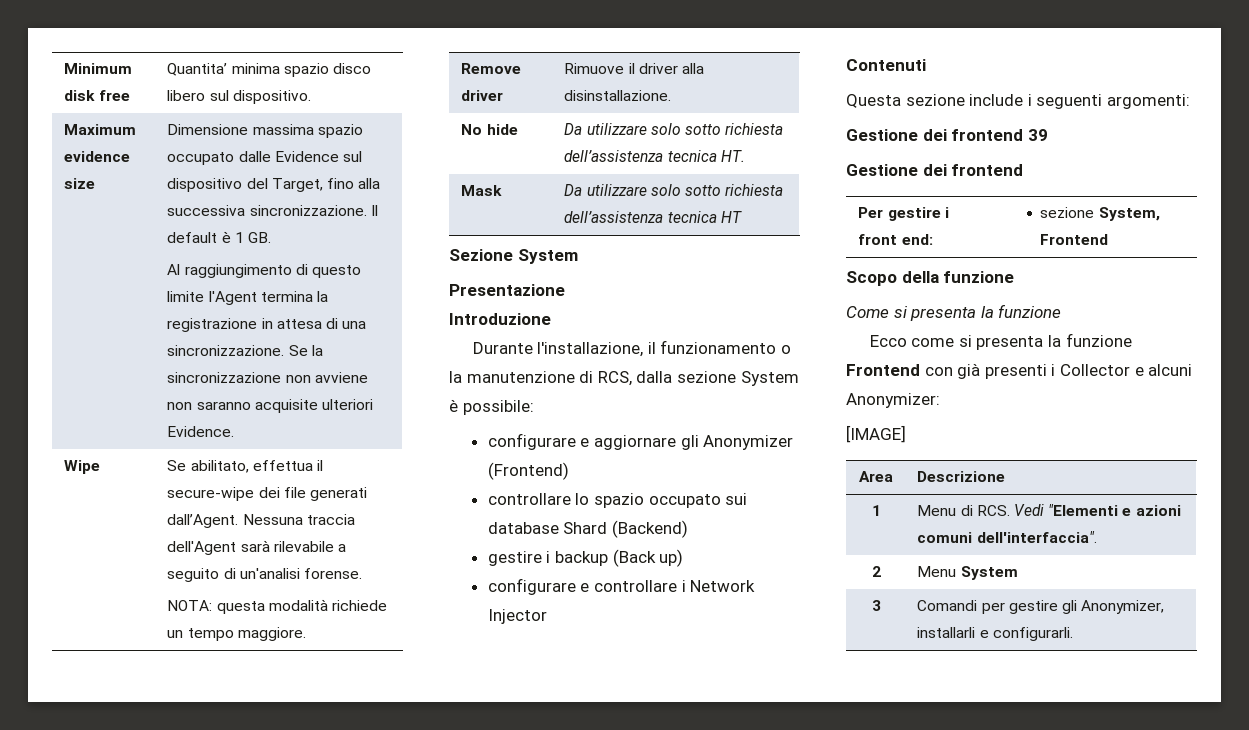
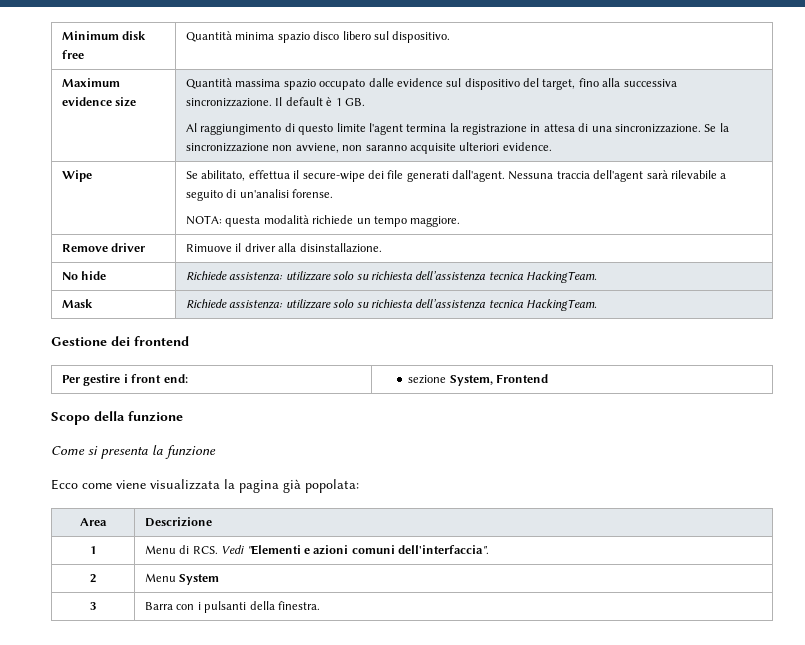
- Minimum disk free | Quantita’ minima spazio disco libero sul dispositivo.
+ Minimum disk free | Quantità minima spazio disco libero sul dispositivo.
- Dimensione massima spazio occupato dalle Evidence sul dispositivo del Target, fino alla successiva sincronizzazione.
+ Quantità massima spazio occupato dalle evidence sul dispositivo del target, fino alla successiva sincronizzazione.
- Al raggiungimento di questo limite l'Agent termina la registrazione in attesa di una sincronizzazione.
+ Al raggiungimento di questo limite l'agent termina la registrazione in attesa di una sincronizzazione.
- Se la sincronizzazione non avviene non saranno acquisite ulteriori Evidence.
+ Se la sincronizzazione non avviene, non saranno acquisite ulteriori evidence.
- Wipe | Se abilitato, effettua il secure-wipe dei file generati dall’Agent. Nessuna traccia dell'Agent sarà rilevabile a seguito di un'analisi forense.
+ Wipe | Se abilitato, effettua il secure-wipe dei file generati dall'agent. Nessuna traccia dell'agent sarà rilevabile a seguito di un'analisi forense.
- No hide | Da utilizzare solo sotto richiesta dell’assistenza tecnica HT.
+ No hide | Richiede assistenza: utilizzare solo su richiesta dell’assistenza tecnica HackingTeam.
- Mask | Da utilizzare solo sotto richiesta dell’assistenza tecnica HT
- Sezione System
- Presentazione
- Introduzione
- Durante l'installazione, il funzionamento o la manutenzione di RCS, dalla sezione System è possibile:
- configurare e aggiornare gli Anonymizer (Frontend)
- controllare lo spazio occupato sui database Shard (Backend)
- gestire i backup (Back up)
- configurare e controllare i Network Injector
- Contenuti
- Questa sezione include i seguenti argomenti:
- Gestione dei frontend 39
+ Mask | Richiede assistenza: utilizzare solo su richiesta dell’assistenza tecnica HackingTeam.
- Ecco come si presenta la funzione Frontend con già presenti i Collector e alcuni Anonymizer:
- [IMAGE]
+ Ecco come viene visualizzata la pagina già popolata:
- 3 | Comandi per gestire gli Anonymizer, installarli e configurarli.
+ 3 | Barra con i pulsanti della finestra.

